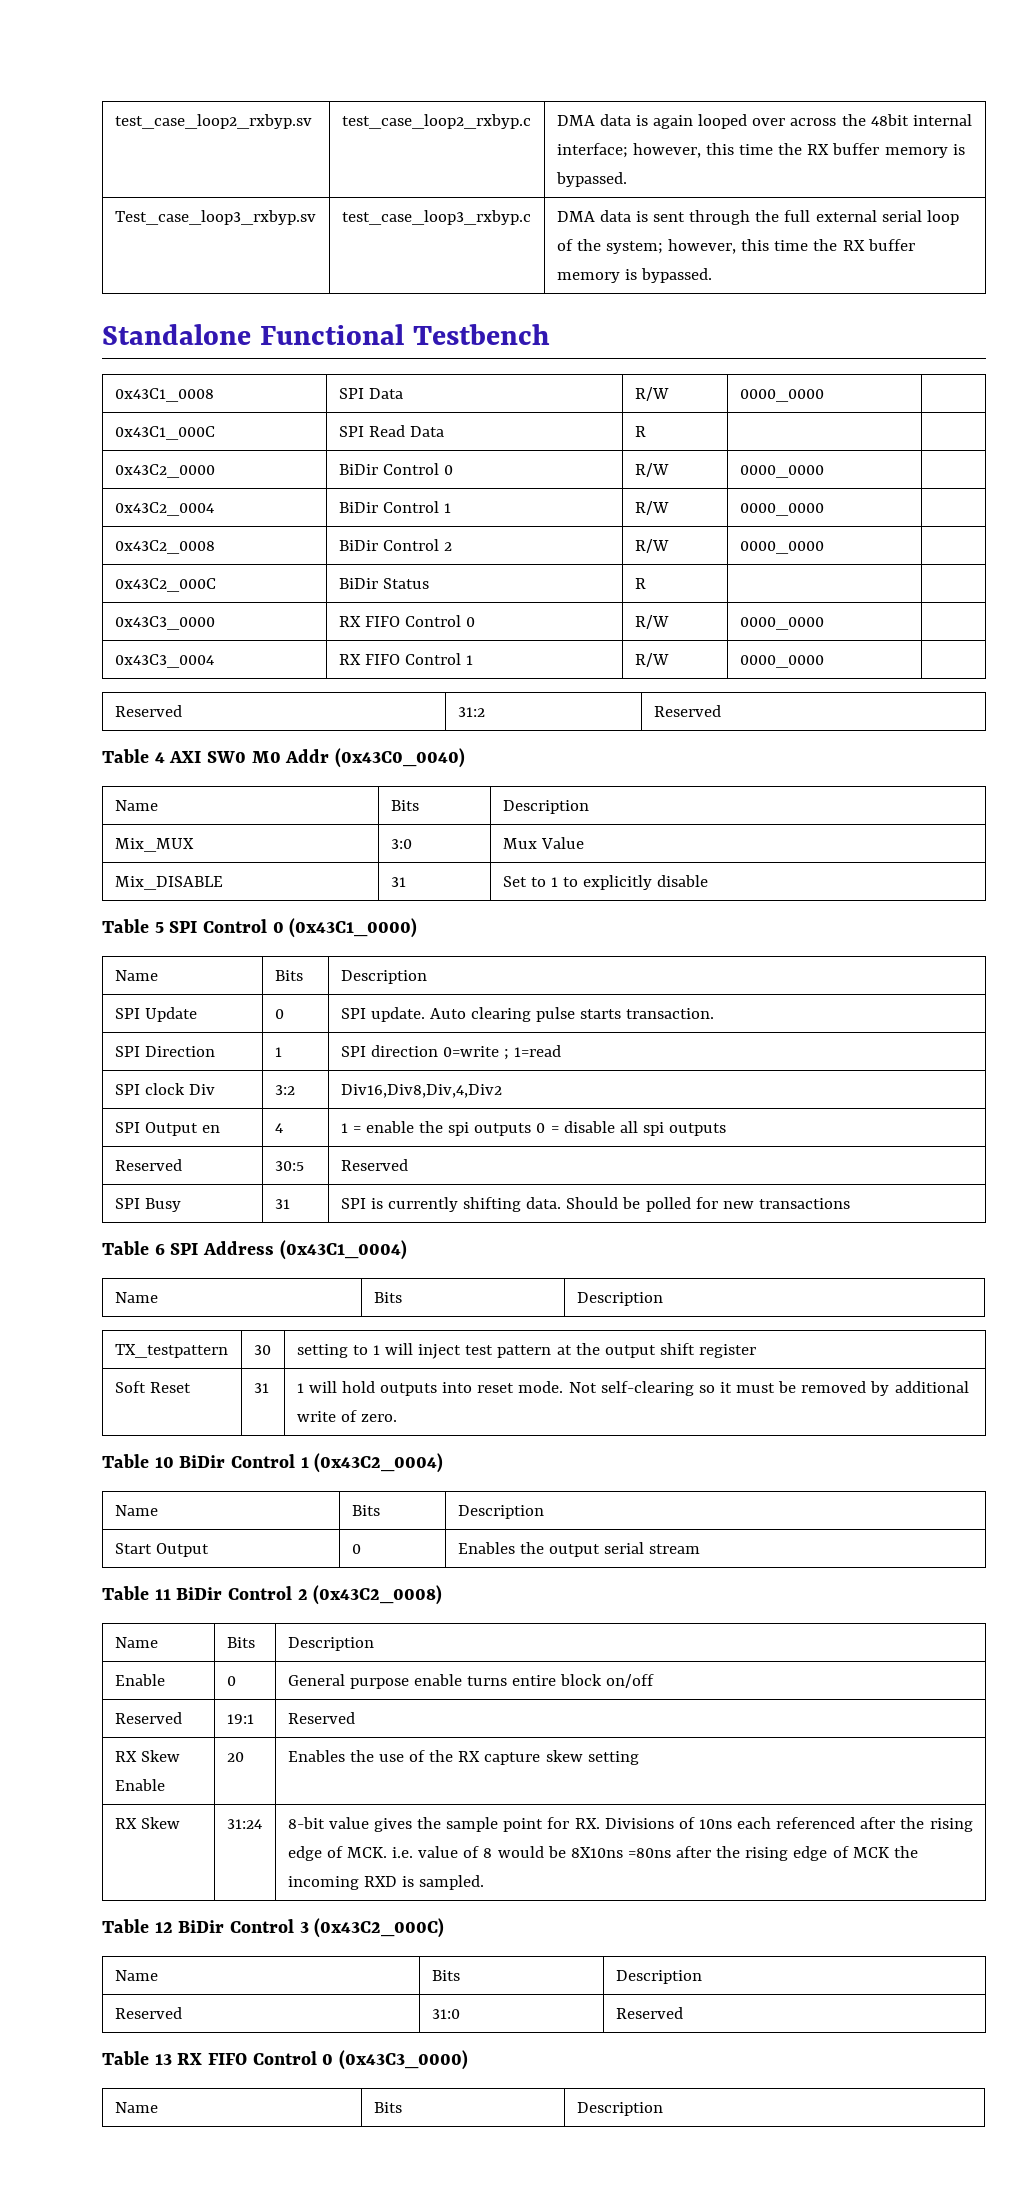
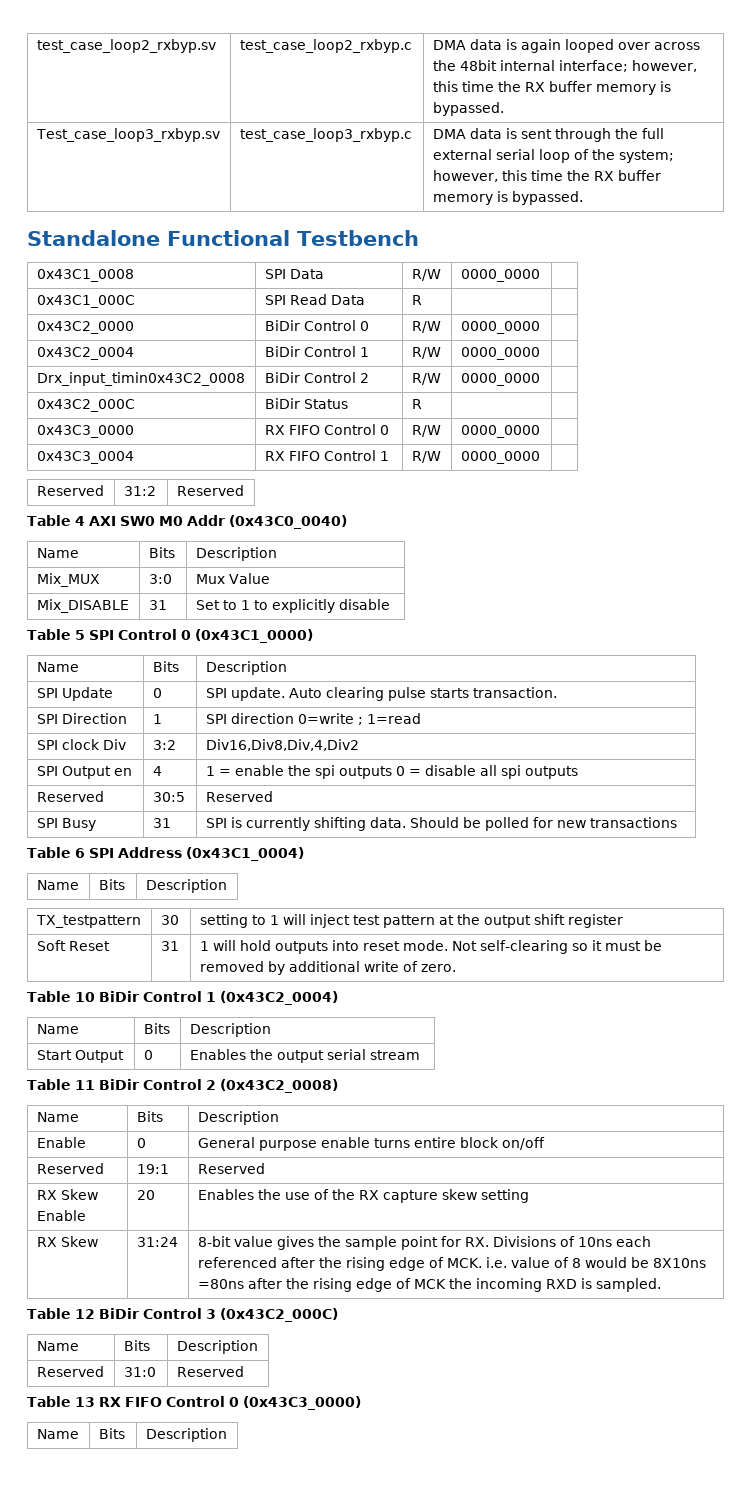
- 0x43C2_0008 | BiDir Control 2 | R/W | 0000_0000 |
+ Drx_input_timin0x43C2_0008 | BiDir Control 2 | R/W | 0000_0000 |

